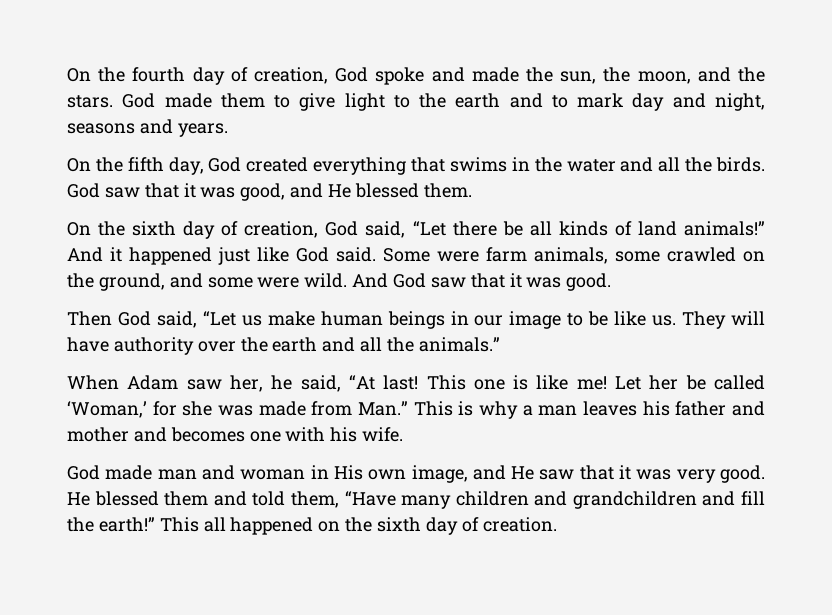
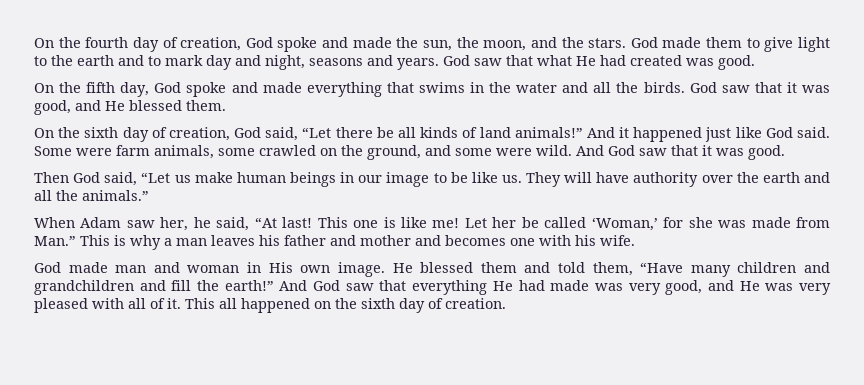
+ God saw that what He had created was good.
- On the fifth day, God created everything that swims in the water and all the birds.
+ On the fifth day, God spoke and made everything that swims in the water and all the birds.
- God made man and woman in His own image, and He saw that it was very good.
+ God made man and woman in His own image.
+ And God saw that everything He had made was very good, and He was very pleased with all of it.

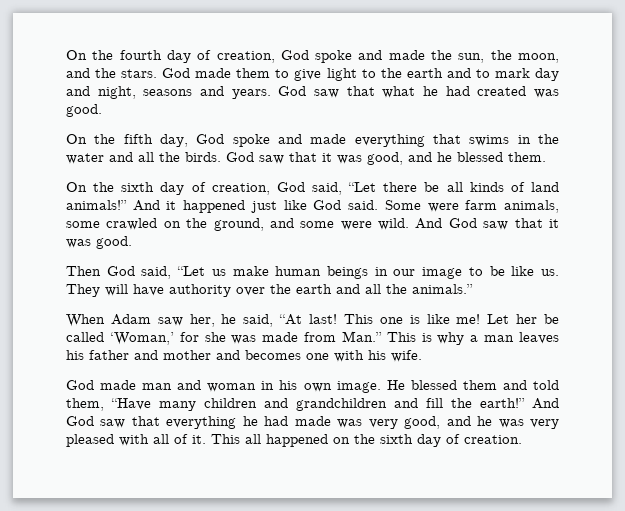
- God saw that what He had created was good.
+ God saw that what he had created was good.
- God saw that it was good, and He blessed them.
+ God saw that it was good, and he blessed them.
- God made man and woman in His own image.
+ God made man and woman in his own image.
- And God saw that everything He had made was very good, and He was very pleased with all of it.
+ And God saw that everything he had made was very good, and he was very pleased with all of it.

